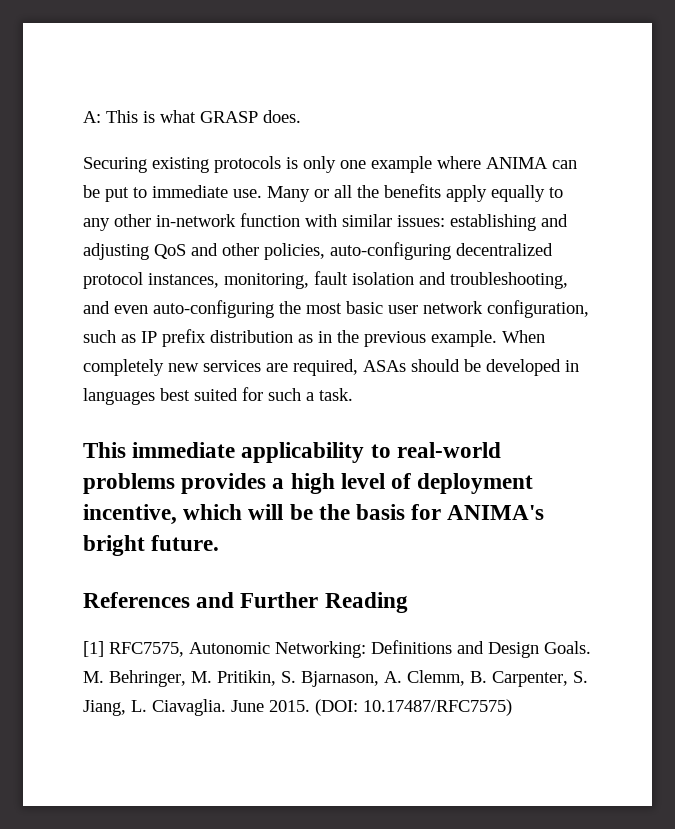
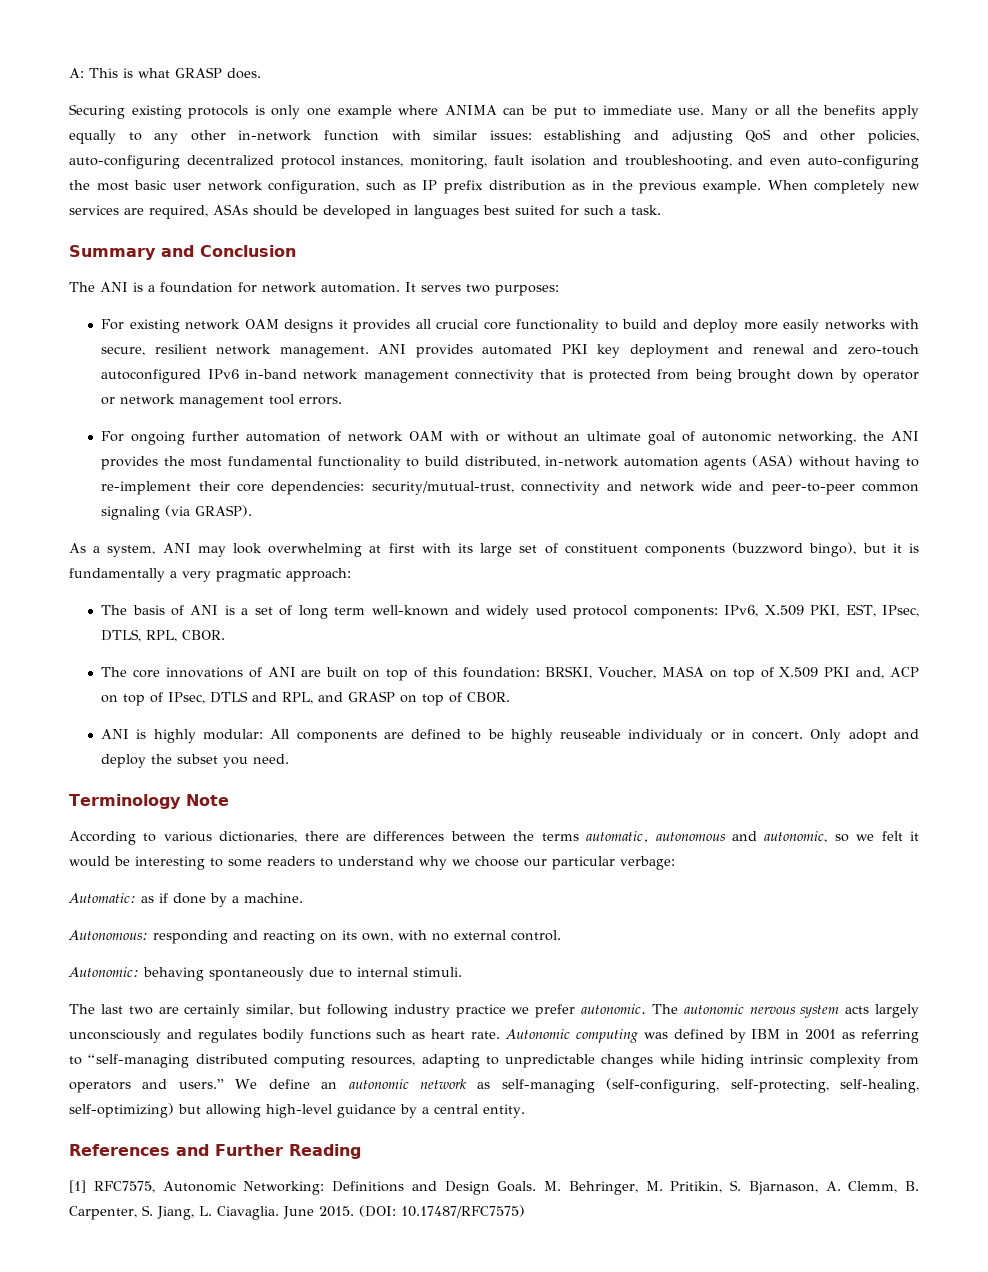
- This immediate applicability to real-world problems provides a high level of deployment incentive, which will be the basis for ANIMA's bright future.
+ Summary and Conclusion
+ The ANI is a foundation for network automation. It serves two purposes:
+ For existing network OAM designs it provides all crucial core functionality to build and deploy more easily networks with secure, resilient network management. ANI provides automated PKI key deployment and renewal and zero-touch autoconfigured IPv6 in-band network management connectivity that is protected from being brought down by operator or network management tool errors.
+ For ongoing further automation of network OAM with or without an ultimate goal of autonomic networking, the ANI provides the most fundamental functionality to build distributed, in-network automation agents (ASA) without having to re-implement their core dependencies: security/mutual-trust, connectivity and network wide and peer-to-peer common signaling (via GRASP).
+ As a system, ANI may look overwhelming at first with its large set of constituent components (buzzword bingo), but it is fundamentally a very pragmatic approach:
+ The basis of ANI is a set of long term well-known and widely used protocol components: IPv6, X.509 PKI, EST, IPsec, DTLS, RPL, CBOR.
+ The core innovations of ANI are built on top of this foundation: BRSKI, Voucher, MASA on top of X.509 PKI and, ACP on top of IPsec, DTLS and RPL, and GRASP on top of CBOR.
+ ANI is highly modular: All components are defined to be highly reuseable individualy or in concert. Only adopt and deploy the subset you need.
+ Terminology Note
+ According to various dictionaries, there are differences between the terms automatic, autonomous and autonomic, so we felt it would be interesting to some readers to understand why we choose our particular verbage:
+ Automatic: as if done by a machine.
+ Autonomous: responding and reacting on its own, with no external control.
+ Autonomic: behaving spontaneously due to internal stimuli.
+ The last two are certainly similar, but following industry practice we prefer autonomic. The autonomic nervous system acts largely unconsciously and regulates bodily functions such as heart rate. Autonomic computing was defined by IBM in 2001 as referring to “self-managing distributed computing resources, adapting to unpredictable changes while hiding intrinsic complexity from operators and users.” We define an autonomic network as self-managing (self-configuring, self-protecting, self-healing, self-optimizing) but allowing high-level guidance by a central entity.

